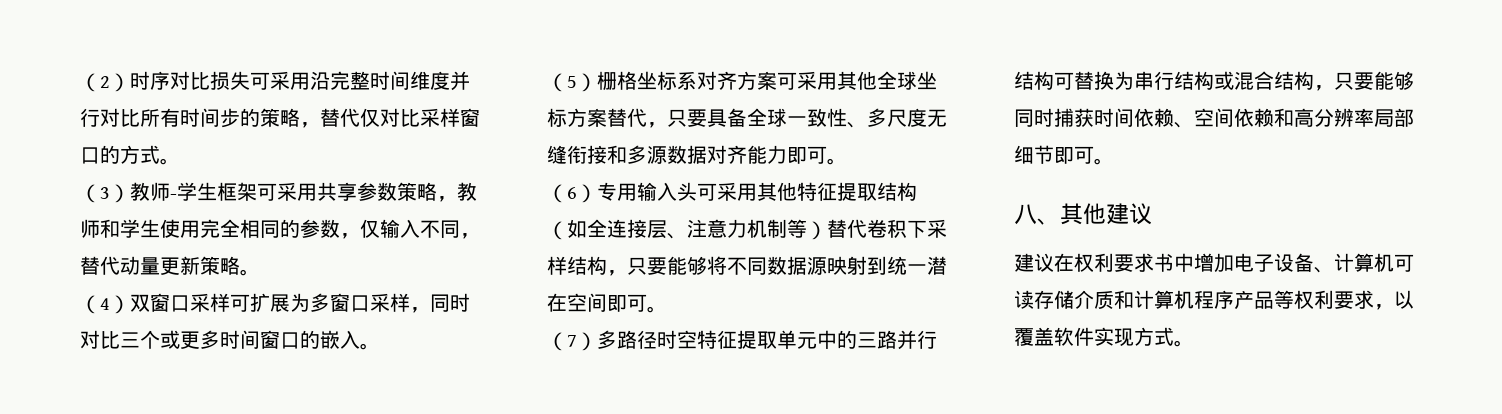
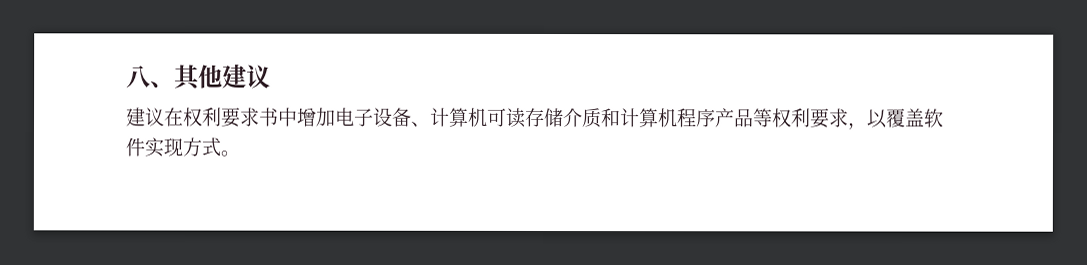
- （2）时序对比损失可采用沿完整时间维度并行对比所有时间步的策略，替代仅对比采样窗口的方式。
- （3）教师-学生框架可采用共享参数策略，教师和学生使用完全相同的参数，仅输入不同，替代动量更新策略。
- （4）双窗口采样可扩展为多窗口采样，同时对比三个或更多时间窗口的嵌入。
- （5）栅格坐标系对齐方案可采用其他全球坐标方案替代，只要具备全球一致性、多尺度无缝衔接和多源数据对齐能力即可。
- （6）专用输入头可采用其他特征提取结构（如全连接层、注意力机制等）替代卷积下采样结构，只要能够将不同数据源映射到统一潜在空间即可。
- （7）多路径时空特征提取单元中的三路并行结构可替换为串行结构或混合结构，只要能够同时捕获时间依赖、空间依赖和高分辨率局部细节即可。

